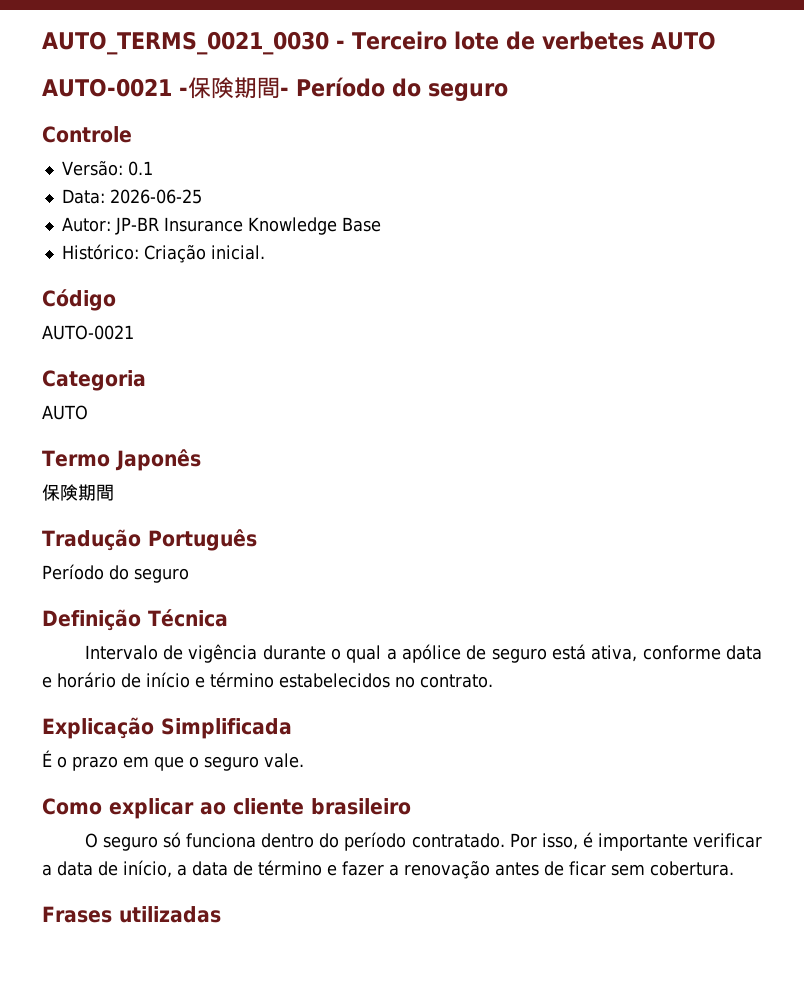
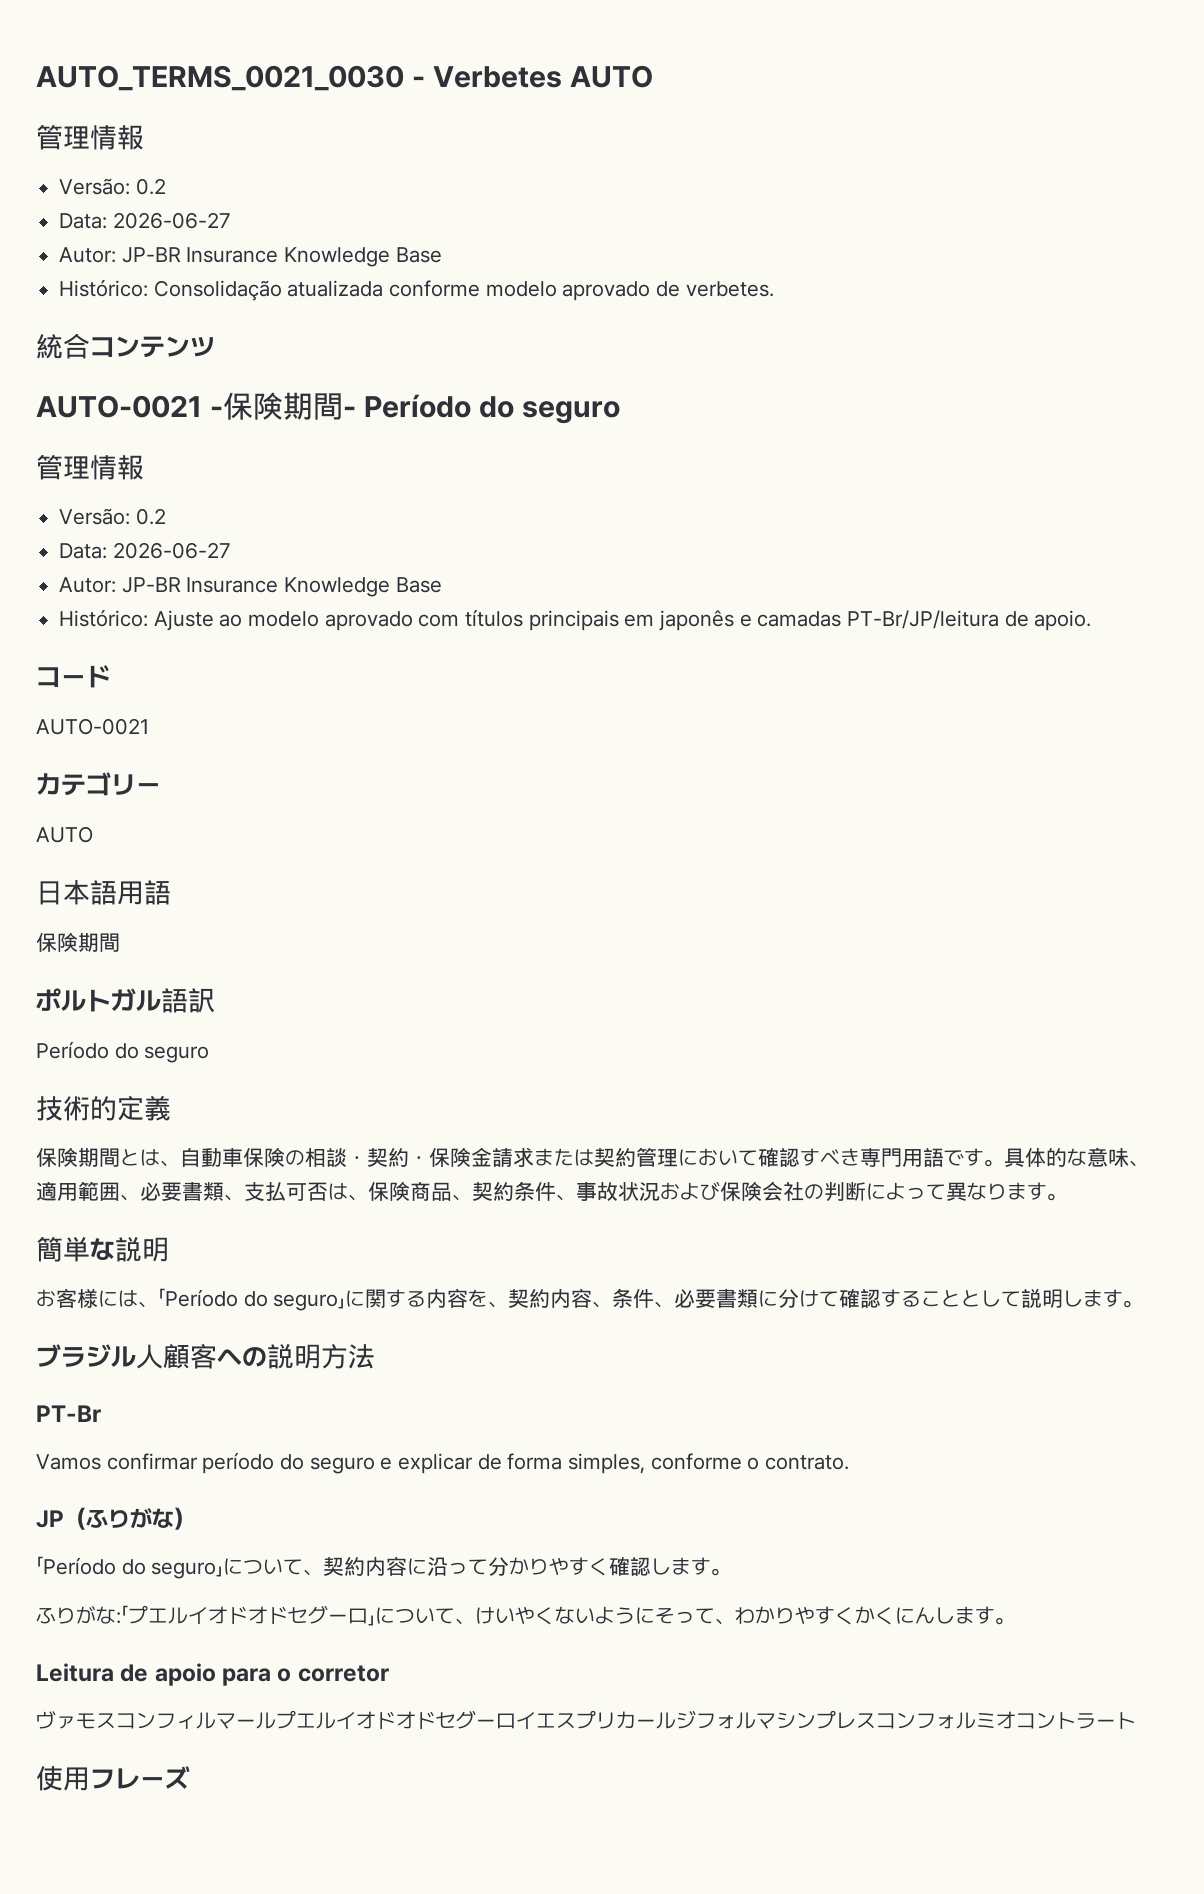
- AUTO_TERMS_0021_0030 - Terceiro lote de verbetes AUTO
+ AUTO_TERMS_0021_0030 - Verbetes AUTO
+ 管理情報
+ Versão: 0.2
+ Data: 2026-06-27
+ Autor: JP-BR Insurance Knowledge Base
+ Histórico: Consolidação atualizada conforme modelo aprovado de verbetes.
+ 統合コンテンツ
  AUTO-0021 -保険期間- Período do seguro
- Controle
- Versão: 0.1
- Data: 2026-06-25
+ 管理情報
+ Versão: 0.2
+ Data: 2026-06-27
  Autor: JP-BR Insurance Knowledge Base
- Histórico: Criação inicial.
- Código
+ Histórico: Ajuste ao modelo aprovado com títulos principais em japonês e camadas PT-Br/JP/leitura de apoio.
+ コード
- Categoria
+ カテゴリー
  AUTO
- Termo Japonês
+ 日本語用語
- Tradução Português
+ ポルトガル語訳
  Período do seguro
- Definição Técnica
- Intervalo de vigência durante o qual a apólice de seguro está ativa, conforme data e horário de início e término estabelecidos no contrato.
- Explicação Simplificada
- É o prazo em que o seguro vale.
- Como explicar ao cliente brasileiro
- O seguro só funciona dentro do período contratado. Por isso, é importante verificar a data de início, a data de término e fazer a renovação antes de ficar sem cobertura.
- Frases utilizadas
+ 技術的定義
+ 保険期間とは、自動車保険の相談・契約・保険金請求または契約管理において確認すべき専門用語です。具体的な意味、適用範囲、必要書類、支払可否は、保険商品、契約条件、事故状況および保険会社の判断によって異なります。
+ 簡単な説明
+ お客様には、「Período do seguro」に関する内容を、契約内容、条件、必要書類に分けて確認することとして説明します。
+ ブラジル人顧客への説明方法
+ PT-Br
+ Vamos confirmar período do seguro e explicar de forma simples, conforme o contrato.
+ JP（ふりがな）
+ 「Período do seguro」について、契約内容に沿って分かりやすく確認します。
+ ふりがな:「プエルイオドオドセグーロ」について、けいやくないようにそって、わかりやすくかくにんします。
+ Leitura de apoio para o corretor
+ ヴァモスコンフィルマールプエルイオドオドセグーロイエスプリカールジフォルマシンプレスコンフォルミオコントラート
+ 使用フレーズ

